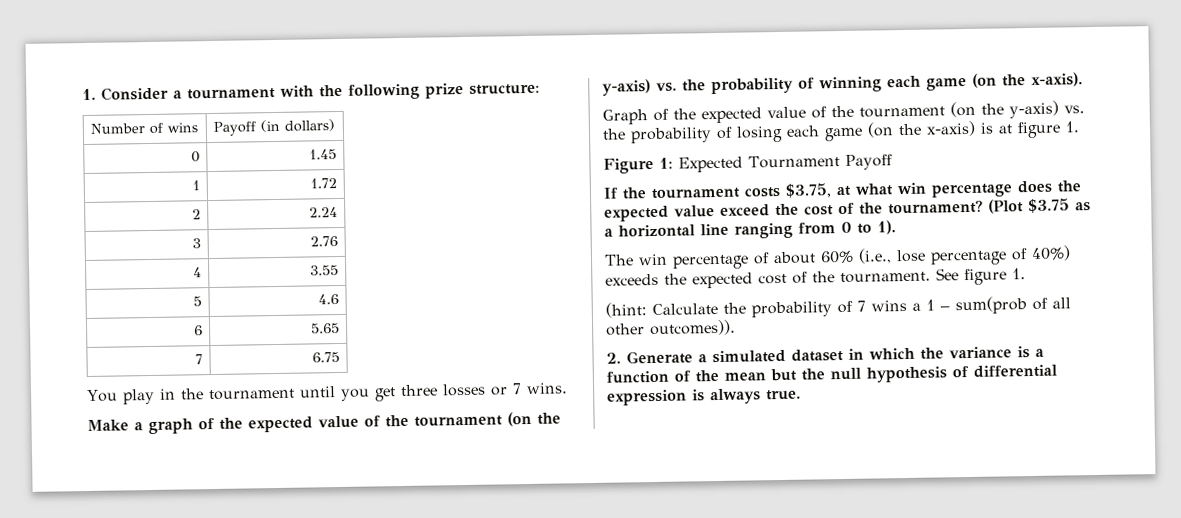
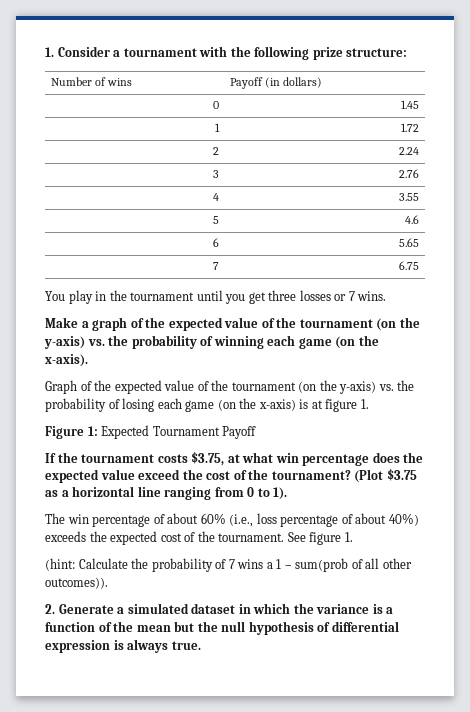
- The win percentage of about 60% (i.e., lose percentage of 40%) exceeds the expected cost of the tournament.
+ The win percentage of about 60% (i.e., loss percentage of about 40%) exceeds the expected cost of the tournament.

